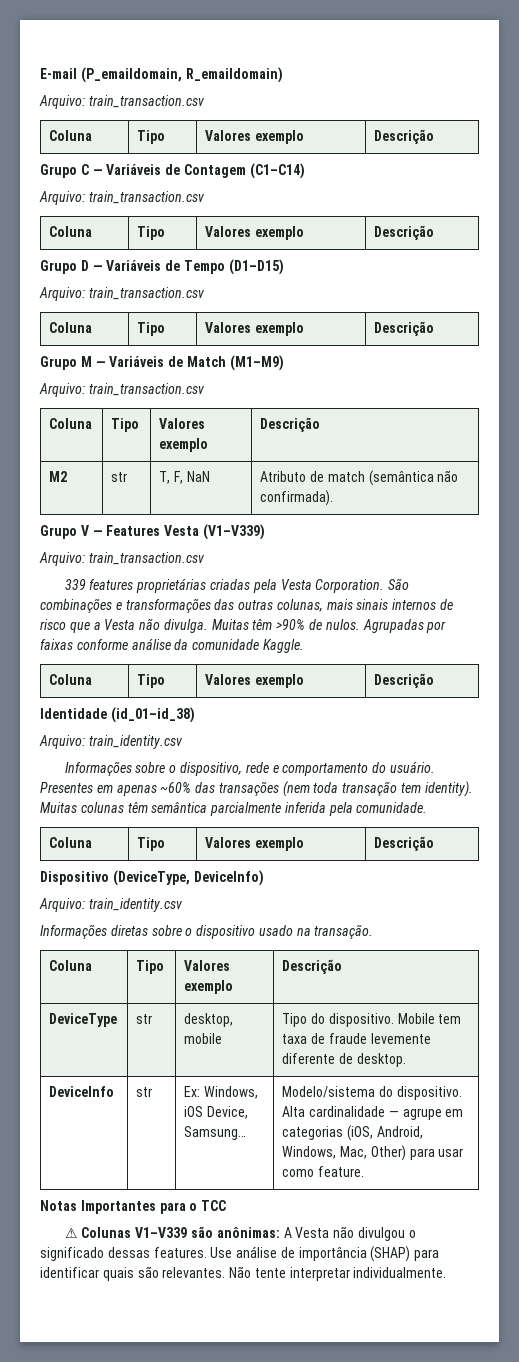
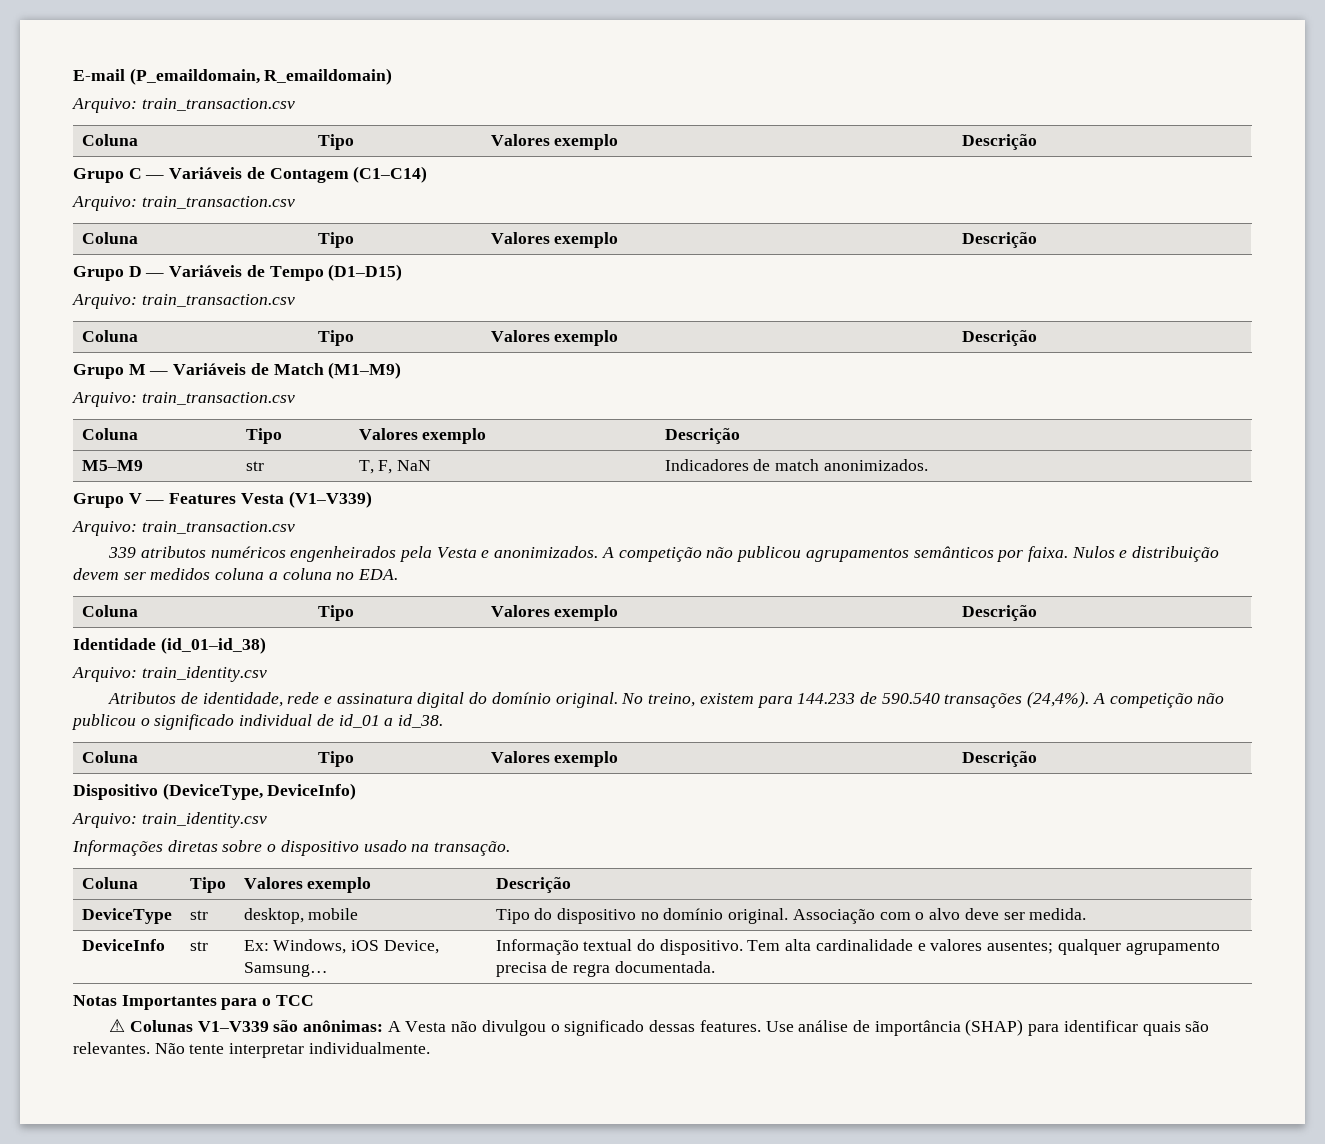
- M2 | str | T, F, NaN | Atributo de match (semântica não confirmada).
+ M5–M9 | str | T, F, NaN | Indicadores de match anonimizados.
- 339 features proprietárias criadas pela Vesta Corporation. São combinações e transformações das outras colunas, mais sinais internos de risco que a Vesta não divulga. Muitas têm >90% de nulos. Agrupadas por faixas conforme análise da comunidade Kaggle.
+ 339 atributos numéricos engenheirados pela Vesta e anonimizados. A competição não publicou agrupamentos semânticos por faixa. Nulos e distribuição devem ser medidos coluna a coluna no EDA.
- Informações sobre o dispositivo, rede e comportamento do usuário. Presentes em apenas ~60% das transações (nem toda transação tem identity). Muitas colunas têm semântica parcialmente inferida pela comunidade.
+ Atributos de identidade, rede e assinatura digital do domínio original. No treino, existem para 144.233 de 590.540 transações (24,4%). A competição não publicou o significado individual de id_01 a id_38.
- DeviceType | str | desktop, mobile | Tipo do dispositivo. Mobile tem taxa de fraude levemente diferente de desktop.
+ DeviceType | str | desktop, mobile | Tipo do dispositivo no domínio original. Associação com o alvo deve ser medida.
- DeviceInfo | str | Ex: Windows, iOS Device, Samsung… | Modelo/sistema do dispositivo. Alta cardinalidade — agrupe em categorias (iOS, Android, Windows, Mac, Other) para usar como feature.
+ DeviceInfo | str | Ex: Windows, iOS Device, Samsung… | Informação textual do dispositivo. Tem alta cardinalidade e valores ausentes; qualquer agrupamento precisa de regra documentada.

